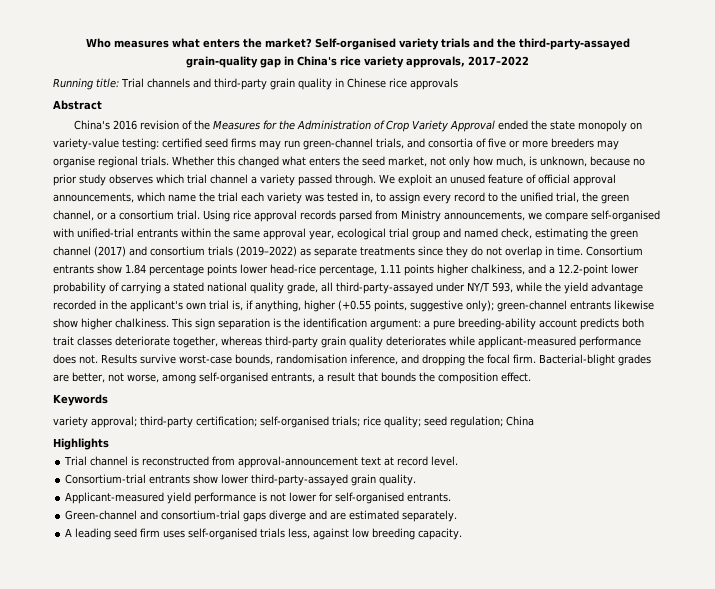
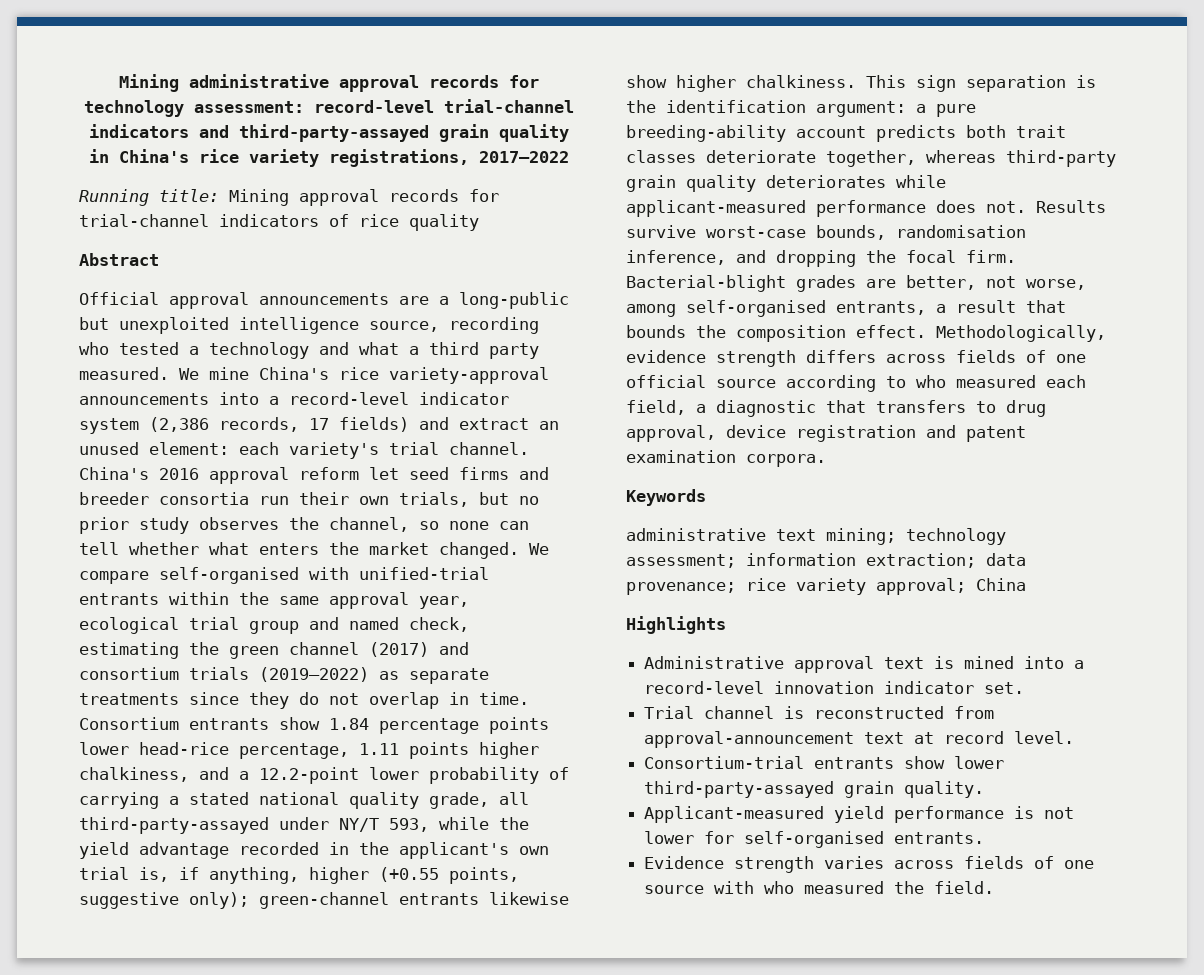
- Who measures what enters the market? Self-organised variety trials and the third-party-assayed grain-quality gap in China's rice variety approvals, 2017–2022
+ Mining administrative approval records for technology assessment: record-level trial-channel indicators and third-party-assayed grain quality in China's rice variety registrations, 2017–2022
- Running title: Trial channels and third-party grain quality in Chinese rice approvals
+ Running title: Mining approval records for trial-channel indicators of rice quality
  Abstract
- China's 2016 revision of the Measures for the Administration of Crop Variety Approval ended the state monopoly on variety-value testing: certified seed firms may run green-channel trials, and consortia of five or more breeders may organise regional trials. Whether this changed what enters the seed market, not only how much, is unknown, because no prior study observes which trial channel a variety passed through. We exploit an unused feature of official approval announcements, which name the trial each variety was tested in, to assign every record to the unified trial, the green channel, or a consortium trial. Using rice approval records parsed from Ministry announcements, we compare self-organised with unified-trial entrants within the same approval year, ecological trial group and named check, estimating the green channel (2017) and consortium trials (2019–2022) as separate treatments since they do not overlap in time.
+ Official approval announcements are a long-public but unexploited intelligence source, recording who tested a technology and what a third party measured. We mine China's rice variety-approval announcements into a record-level indicator system (2,386 records, 17 fields) and extract an unused element: each variety's trial channel. China's 2016 approval reform let seed firms and breeder consortia run their own trials, but no prior study observes the channel, so none can tell whether what enters the market changed. We compare self-organised with unified-trial entrants within the same approval year, ecological trial group and named check, estimating the green channel (2017) and consortium trials (2019–2022) as separate treatments since they do not overlap in time.
- Bacterial-blight grades are better, not worse, among self-organised entrants, a result that bounds the composition effect.
+ Bacterial-blight grades are better, not worse, among self-organised entrants, a result that bounds the composition effect. Methodologically, evidence strength differs across fields of one official source according to who measured each field, a diagnostic that transfers to drug approval, device registration and patent examination corpora.
  Keywords
- variety approval; third-party certification; self-organised trials; rice quality; seed regulation; China
+ administrative text mining; technology assessment; information extraction; data provenance; rice variety approval; China
  Highlights
+ Administrative approval text is mined into a record-level innovation indicator set.
- Green-channel and consortium-trial gaps diverge and are estimated separately.
- A leading seed firm uses self-organised trials less, against low breeding capacity.
+ Evidence strength varies across fields of one source with who measured the field.

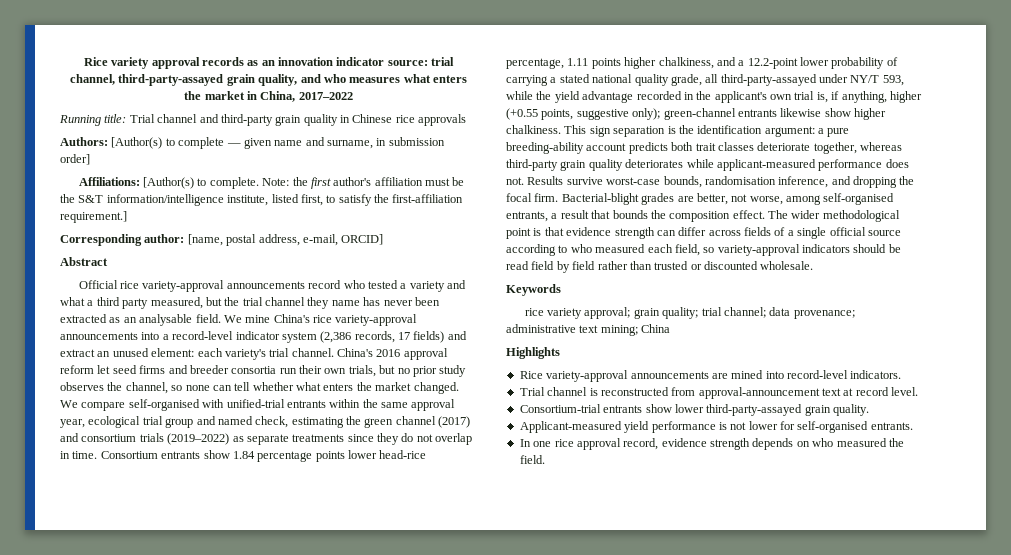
- Mining administrative approval records for technology assessment: record-level trial-channel indicators and third-party-assayed grain quality in China's rice variety registrations, 2017–2022
- Running title: Mining approval records for trial-channel indicators of rice quality
+ Rice variety approval records as an innovation indicator source: trial channel, third-party-assayed grain quality, and who measures what enters the market in China, 2017–2022
+ Running title: Trial channel and third-party grain quality in Chinese rice approvals
+ Authors: [Author(s) to complete — given name and surname, in submission order]
+ Affiliations: [Author(s) to complete. Note: the first author's affiliation must be the S&T information/intelligence institute, listed first, to satisfy the first-affiliation requirement.]
+ Corresponding author: [name, postal address, e-mail, ORCID]
  Abstract
- Official approval announcements are a long-public but unexploited intelligence source, recording who tested a technology and what a third party measured.
+ Official rice variety-approval announcements record who tested a variety and what a third party measured, but the trial channel they name has never been extracted as an analysable field.
- Methodologically, evidence strength differs across fields of one official source according to who measured each field, a diagnostic that transfers to drug approval, device registration and patent examination corpora.
+ The wider methodological point is that evidence strength can differ across fields of a single official source according to who measured each field, so variety-approval indicators should be read field by field rather than trusted or discounted wholesale.
  Keywords
- administrative text mining; technology assessment; information extraction; data provenance; rice variety approval; China
+ rice variety approval; grain quality; trial channel; data provenance; administrative text mining; China
  Highlights
- Administrative approval text is mined into a record-level innovation indicator set.
+ Rice variety-approval announcements are mined into record-level indicators.
- Evidence strength varies across fields of one source with who measured the field.
+ In one rice approval record, evidence strength depends on who measured the field.

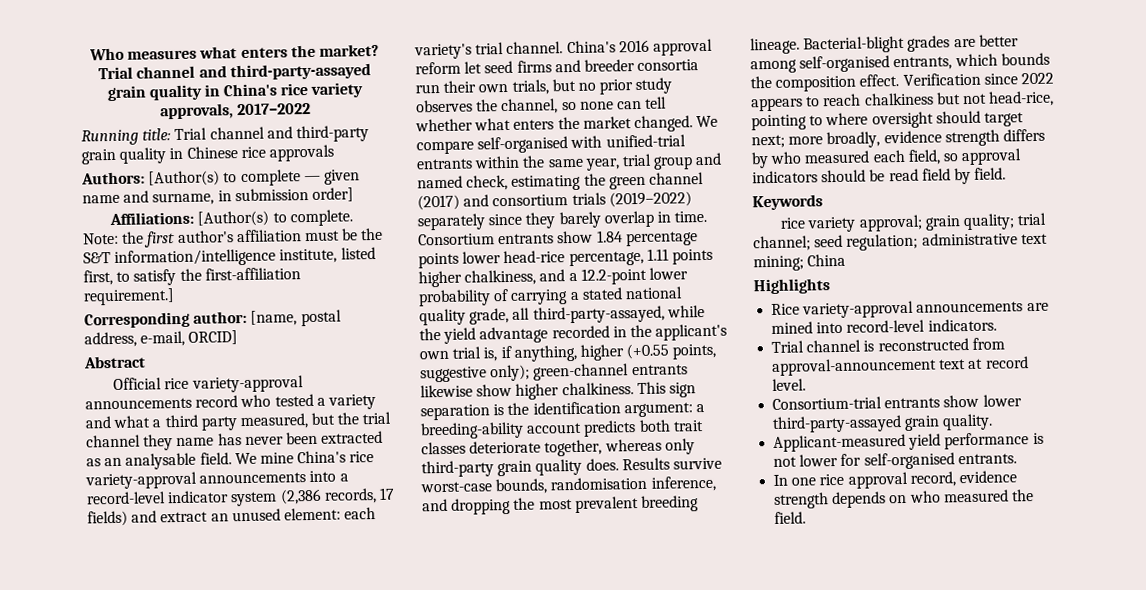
- Rice variety approval records as an innovation indicator source: trial channel, third-party-assayed grain quality, and who measures what enters the market in China, 2017–2022
+ Who measures what enters the market? Trial channel and third-party-assayed grain quality in China's rice variety approvals, 2017–2022
- We compare self-organised with unified-trial entrants within the same approval year, ecological trial group and named check, estimating the green channel (2017) and consortium trials (2019–2022) as separate treatments since they do not overlap in time.
+ We compare self-organised with unified-trial entrants within the same year, trial group and named check, estimating the green channel (2017) and consortium trials (2019–2022) separately since they barely overlap in time.
- Consortium entrants show 1.84 percentage points lower head-rice percentage, 1.11 points higher chalkiness, and a 12.2-point lower probability of carrying a stated national quality grade, all third-party-assayed under NY/T 593, while the yield advantage recorded in the applicant's own trial is, if anything, higher (+0.55 points, suggestive only); green-channel entrants likewise show higher chalkiness.
+ Consortium entrants show 1.84 percentage points lower head-rice percentage, 1.11 points higher chalkiness, and a 12.2-point lower probability of carrying a stated national quality grade, all third-party-assayed, while the yield advantage recorded in the applicant's own trial is, if anything, higher (+0.55 points, suggestive only); green-channel entrants likewise show higher chalkiness.
- This sign separation is the identification argument: a pure breeding-ability account predicts both trait classes deteriorate together, whereas third-party grain quality deteriorates while applicant-measured performance does not.
+ This sign separation is the identification argument: a breeding-ability account predicts both trait classes deteriorate together, whereas only third-party grain quality does.
- Results survive worst-case bounds, randomisation inference, and dropping the focal firm. Bacterial-blight grades are better, not worse, among self-organised entrants, a result that bounds the composition effect. The wider methodological point is that evidence strength can differ across fields of a single official source according to who measured each field, so variety-approval indicators should be read field by field rather than trusted or discounted wholesale.
+ Results survive worst-case bounds, randomisation inference, and dropping the most prevalent breeding lineage. Bacterial-blight grades are better among self-organised entrants, which bounds the composition effect. Verification since 2022 appears to reach chalkiness but not head-rice, pointing to where oversight should target next; more broadly, evidence strength differs by who measured each field, so approval indicators should be read field by field.
- rice variety approval; grain quality; trial channel; data provenance; administrative text mining; China
+ rice variety approval; grain quality; trial channel; seed regulation; administrative text mining; China

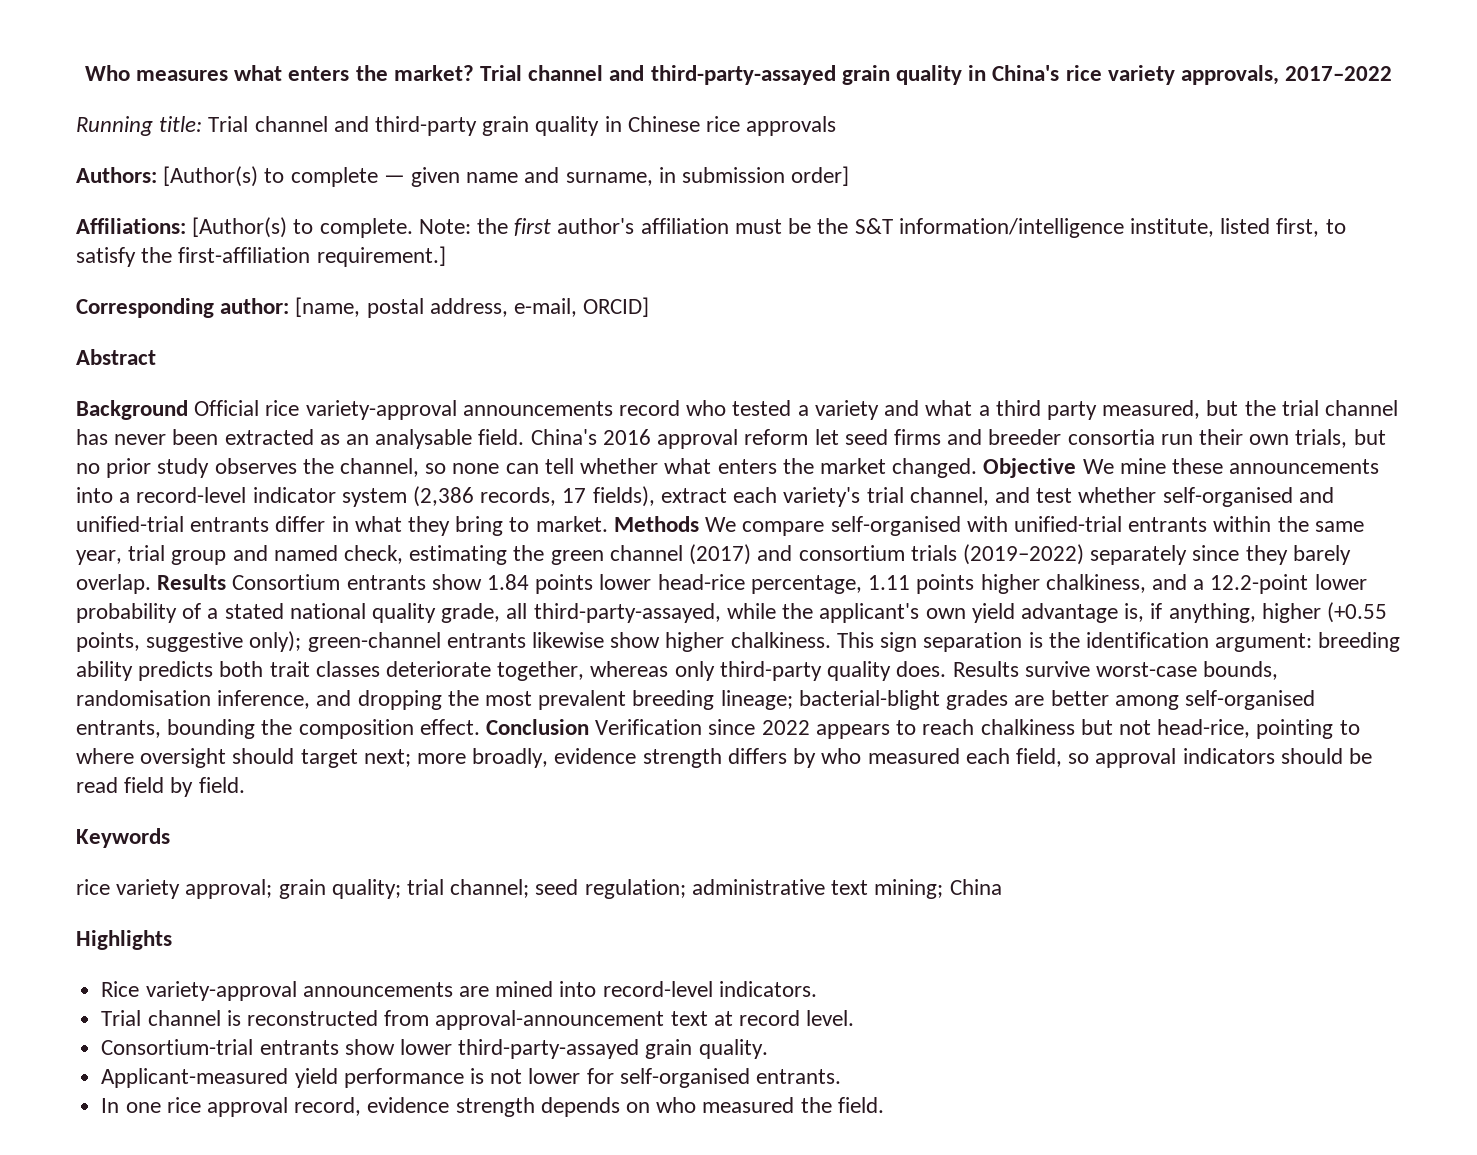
- Official rice variety-approval announcements record who tested a variety and what a third party measured, but the trial channel they name has never been extracted as an analysable field.
+ Background Official rice variety-approval announcements record who tested a variety and what a third party measured, but the trial channel has never been extracted as an analysable field.
- We mine China's rice variety-approval announcements into a record-level indicator system (2,386 records, 17 fields) and extract an unused element: each variety's trial channel.
- We compare self-organised with unified-trial entrants within the same year, trial group and named check, estimating the green channel (2017) and consortium trials (2019–2022) separately since they barely overlap in time. Consortium entrants show 1.84 percentage points lower head-rice percentage, 1.11 points higher chalkiness, and a 12.2-point lower probability of carrying a stated national quality grade, all third-party-assayed, while the yield advantage recorded in the applicant's own trial is, if anything, higher (+0.55 points, suggestive only);
+ Objective We mine these announcements into a record-level indicator system (2,386 records, 17 fields), extract each variety's trial channel, and test whether self-organised and unified-trial entrants differ in what they bring to market. Methods We compare self-organised with unified-trial entrants within the same year, trial group and named check, estimating the green channel (2017) and consortium trials (2019–2022) separately since they barely overlap. Results Consortium entrants show 1.84 points lower head-rice percentage, 1.11 points higher chalkiness, and a 12.2-point lower probability of a stated national quality grade, all third-party-assayed, while the applicant's own yield advantage is, if anything, higher (+0.55 points, suggestive only);
- This sign separation is the identification argument: a breeding-ability account predicts both trait classes deteriorate together, whereas only third-party grain quality does.
+ This sign separation is the identification argument: breeding ability predicts both trait classes deteriorate together, whereas only third-party quality does.
- Results survive worst-case bounds, randomisation inference, and dropping the most prevalent breeding lineage. Bacterial-blight grades are better among self-organised entrants, which bounds the composition effect.
+ Results survive worst-case bounds, randomisation inference, and dropping the most prevalent breeding lineage; bacterial-blight grades are better among self-organised entrants, bounding the composition effect.
- Verification since 2022 appears to reach chalkiness but not head-rice, pointing to where oversight should target next; more broadly, evidence strength differs by who measured each field, so approval indicators should be read field by field.
+ Conclusion Verification since 2022 appears to reach chalkiness but not head-rice, pointing to where oversight should target next; more broadly, evidence strength differs by who measured each field, so approval indicators should be read field by field.

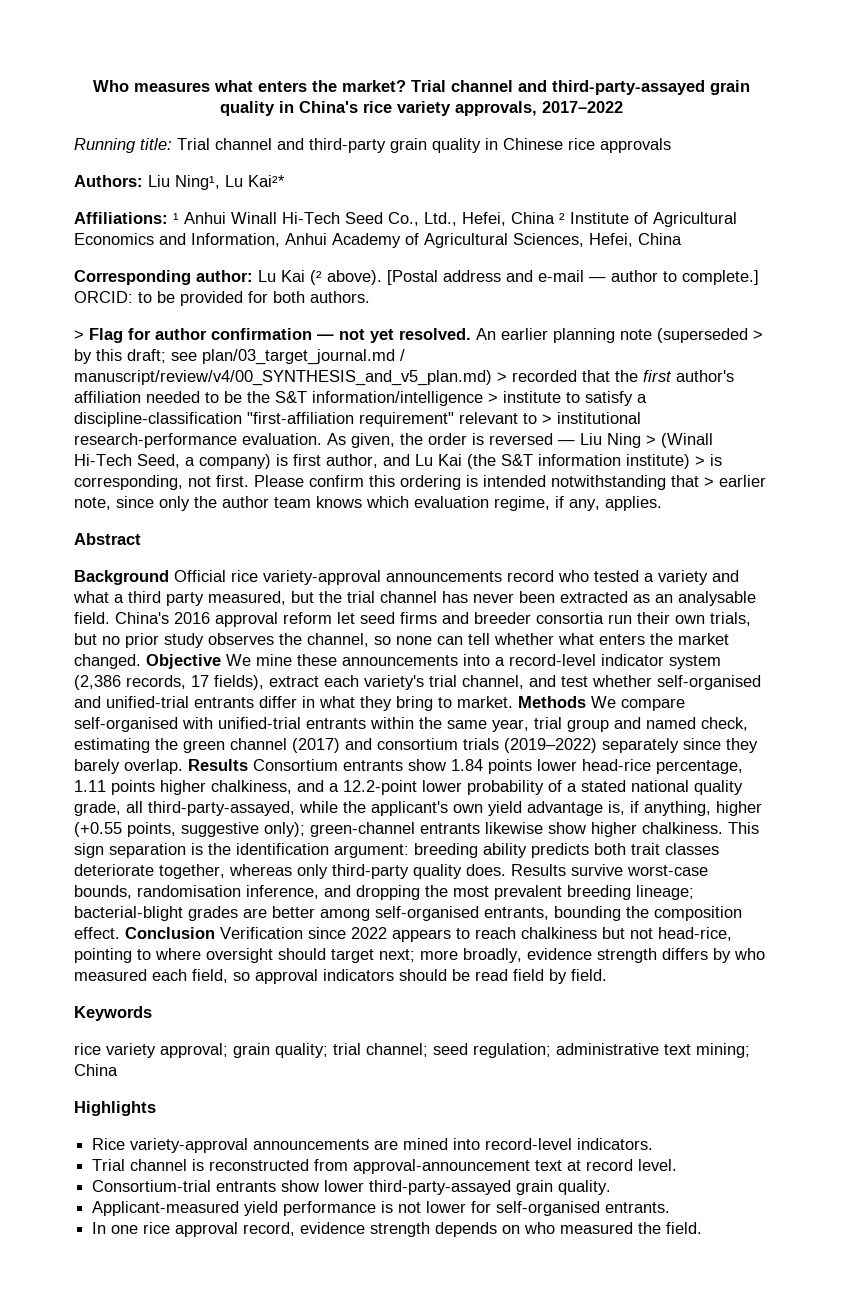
- Authors: [Author(s) to complete — given name and surname, in submission order]
- Affiliations: [Author(s) to complete. Note: the first author's affiliation must be the S&T information/intelligence institute, listed first, to satisfy the first-affiliation requirement.]
- Corresponding author: [name, postal address, e-mail, ORCID]
+ Authors: Liu Ning¹, Lu Kai²*
+ Affiliations: ¹ Anhui Winall Hi-Tech Seed Co., Ltd., Hefei, China ² Institute of Agricultural Economics and Information, Anhui Academy of Agricultural Sciences, Hefei, China
+ Corresponding author: Lu Kai (² above). [Postal address and e-mail — author to complete.] ORCID: to be provided for both authors.
+ > Flag for author confirmation — not yet resolved. An earlier planning note (superseded > by this draft; see plan/03_target_journal.md / manuscript/review/v4/00_SYNTHESIS_and_v5_plan.md) > recorded that the first author's affiliation needed to be the S&T information/intelligence > institute to satisfy a discipline-classification "first-affiliation requirement" relevant to > institutional research-performance evaluation. As given, the order is reversed — Liu Ning > (Winall Hi-Tech Seed, a company) is first author, and Lu Kai (the S&T information institute) > is corresponding, not first. Please confirm this ordering is intended notwithstanding that > earlier note, since only the author team knows which evaluation regime, if any, applies.

